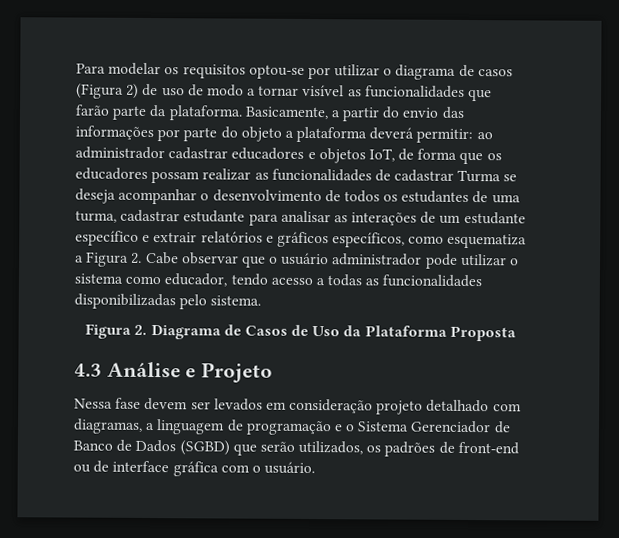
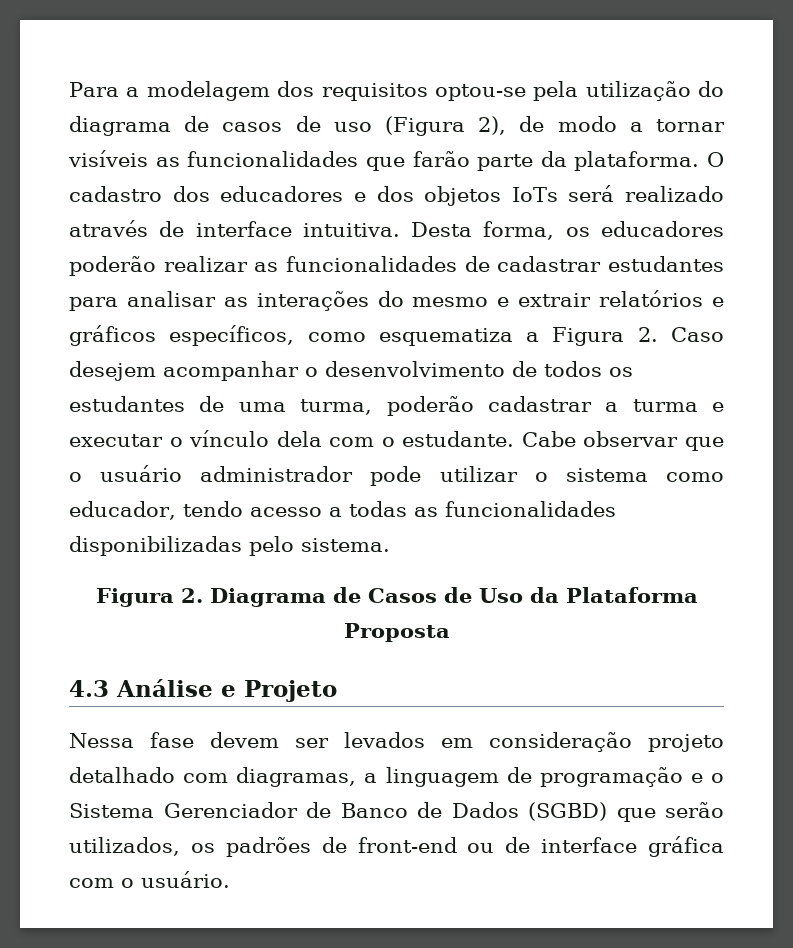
- Para modelar os requisitos optou-se por utilizar o diagrama de casos (Figura 2) de uso de modo a tornar visível as funcionalidades que farão parte da plataforma.
+ Para a modelagem dos requisitos optou-se pela utilização do diagrama de casos de uso (Figura 2), de modo a tornar visíveis as funcionalidades que farão parte da plataforma.
- Basicamente, a partir do envio das informações por parte do objeto a plataforma deverá permitir: ao administrador cadastrar educadores e objetos IoT, de forma que os educadores possam realizar as funcionalidades de cadastrar Turma se deseja acompanhar o desenvolvimento de todos os estudantes de uma turma, cadastrar estudante para analisar as interações de um estudante específico e extrair relatórios e gráficos específicos, como esquematiza a Figura 2. Cabe observar que o usuário administrador pode utilizar o sistema como educador, tendo acesso a todas as funcionalidades disponibilizadas pelo sistema.
+ O cadastro dos educadores e dos objetos IoTs será realizado através de interface intuitiva. Desta forma, os educadores poderão realizar as funcionalidades de cadastrar estudantes para analisar as interações do mesmo e extrair relatórios e gráficos específicos, como esquematiza a Figura 2. Caso desejem acompanhar o desenvolvimento de todos os estudantes de uma turma, poderão cadastrar a turma e executar o vínculo dela com o estudante. Cabe observar que o usuário administrador pode utilizar o sistema como educador, tendo acesso a todas as funcionalidades disponibilizadas pelo sistema.

